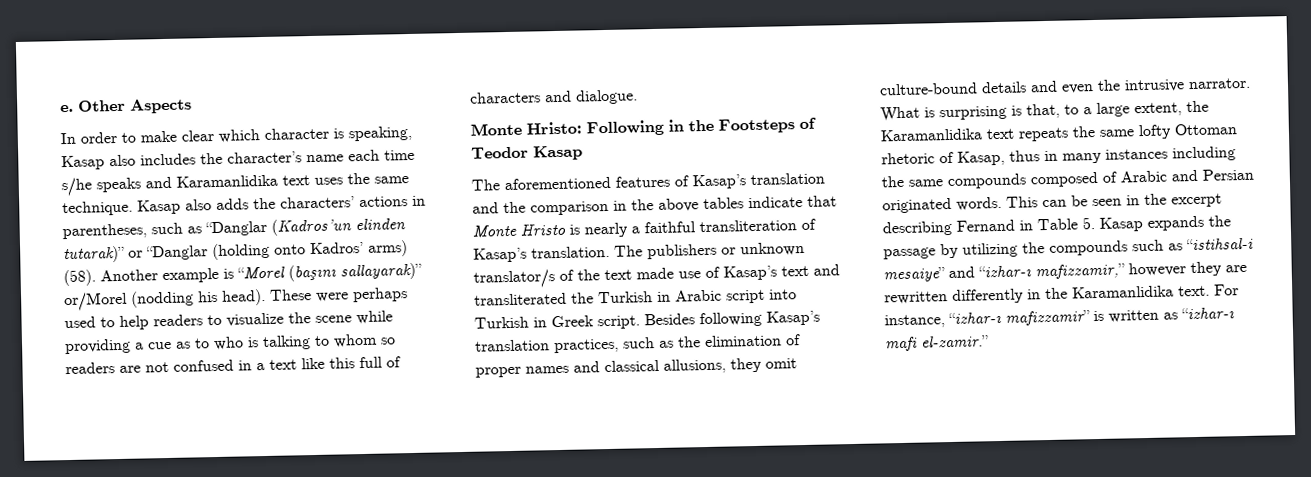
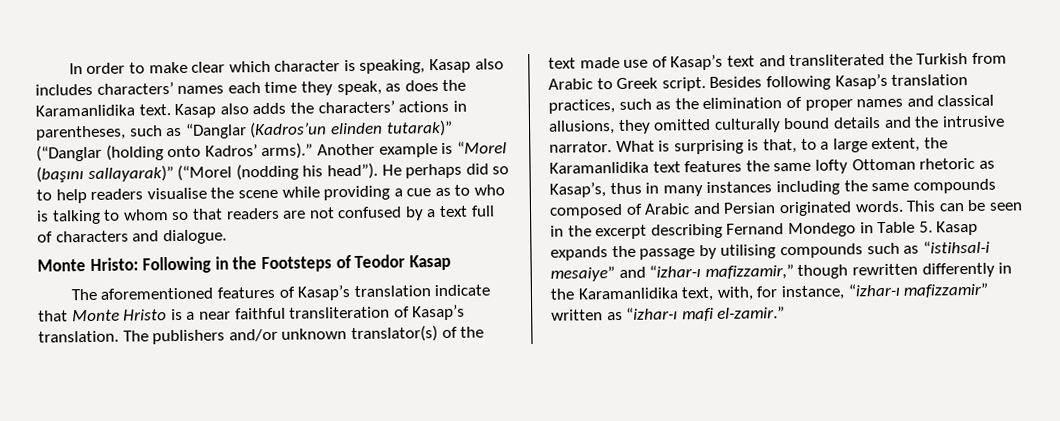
- e. Other Aspects
- In order to make clear which character is speaking, Kasap also includes the character’s name each time s/he speaks and Karamanlidika text uses the same technique.
+ In order to make clear which character is speaking, Kasap also includes characters’ names each time they speak, as does the Karamanlidika text.
- Kasap also adds the characters’ actions in parentheses, such as “Danglar (Kadros’un elinden tutarak)” or “Danglar (holding onto Kadros’ arms) (58).
+ Kasap also adds the characters’ actions in parentheses, such as “Danglar (Kadros’un elinden tutarak)” (“Danglar (holding onto Kadros’ arms).”
- Another example is “Morel (başını sallayarak)” or/Morel (nodding his head). These were perhaps used to help readers to visualize the scene while providing a cue as to who is talking to whom so readers are not confused in a text like this full of characters and dialogue.
+ Another example is “Morel (başını sallayarak)” (“Morel (nodding his head”). He perhaps did so to help readers visualise the scene while providing a cue as to who is talking to whom so that readers are not confused by a text full of characters and dialogue.
- The aforementioned features of Kasap’s translation and the comparison in the above tables indicate that Monte Hristo is nearly a faithful transliteration of Kasap’s translation.
+ The aforementioned features of Kasap’s translation indicate that Monte Hristo is a near faithful transliteration of Kasap’s translation.
- The publishers or unknown translator/s of the text made use of Kasap’s text and transliterated the Turkish in Arabic script into Turkish in Greek script.
+ The publishers and/or unknown translator(s) of the text made use of Kasap’s text and transliterated the Turkish from Arabic to Greek script.
- Besides following Kasap’s translation practices, such as the elimination of proper names and classical allusions, they omit culture-bound details and even the intrusive narrator.
+ Besides following Kasap’s translation practices, such as the elimination of proper names and classical allusions, they omitted culturally bound details and the intrusive narrator.
- What is surprising is that, to a large extent, the Karamanlidika text repeats the same lofty Ottoman rhetoric of Kasap, thus in many instances including the same compounds composed of Arabic and Persian originated words.
+ What is surprising is that, to a large extent, the Karamanlidika text features the same lofty Ottoman rhetoric as Kasap’s, thus in many instances including the same compounds composed of Arabic and Persian originated words.
- This can be seen in the excerpt describing Fernand in Table 5. Kasap expands the passage by utilizing the compounds such as “istihsal-i mesaiye” and “izhar-ı mafizzamir,” however they are rewritten differently in the Karamanlidika text. For instance, “izhar-ı mafizzamir” is written as “izhar-ı mafi el-zamir.”
+ This can be seen in the excerpt describing Fernand Mondego in Table 5. Kasap expands the passage by utilising compounds such as “istihsal-i mesaiye” and “izhar-ı mafizzamir,” though rewritten differently in the Karamanlidika text, with, for instance, “izhar-ı mafizzamir” written as “izhar-ı mafi el-zamir.”

